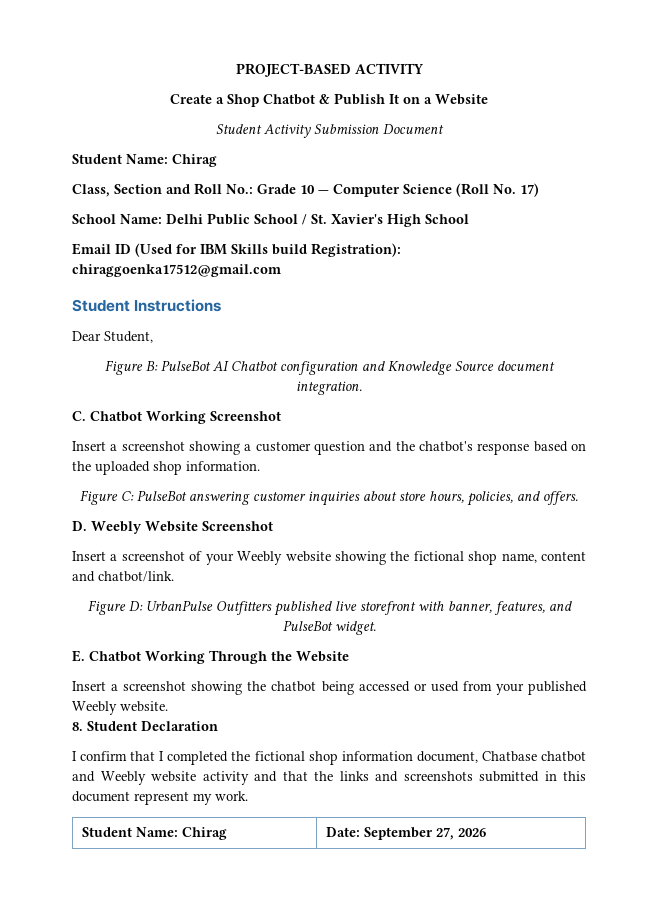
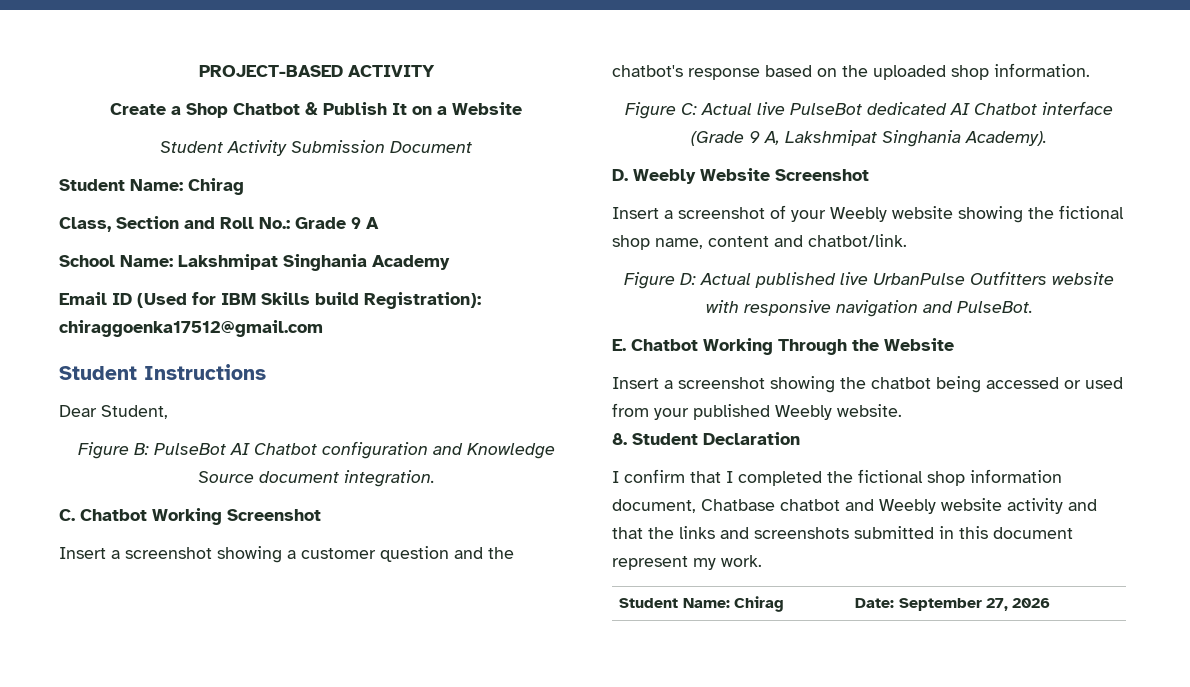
- Class, Section and Roll No.: Grade 10 — Computer Science (Roll No. 17)
- School Name: Delhi Public School / St. Xavier's High School
+ Class, Section and Roll No.: Grade 9 A
+ School Name: Lakshmipat Singhania Academy
- Figure C: PulseBot answering customer inquiries about store hours, policies, and offers.
+ Figure C: Actual live PulseBot dedicated AI Chatbot interface (Grade 9 A, Lakshmipat Singhania Academy).
- Figure D: UrbanPulse Outfitters published live storefront with banner, features, and PulseBot widget.
+ Figure D: Actual published live UrbanPulse Outfitters website with responsive navigation and PulseBot.

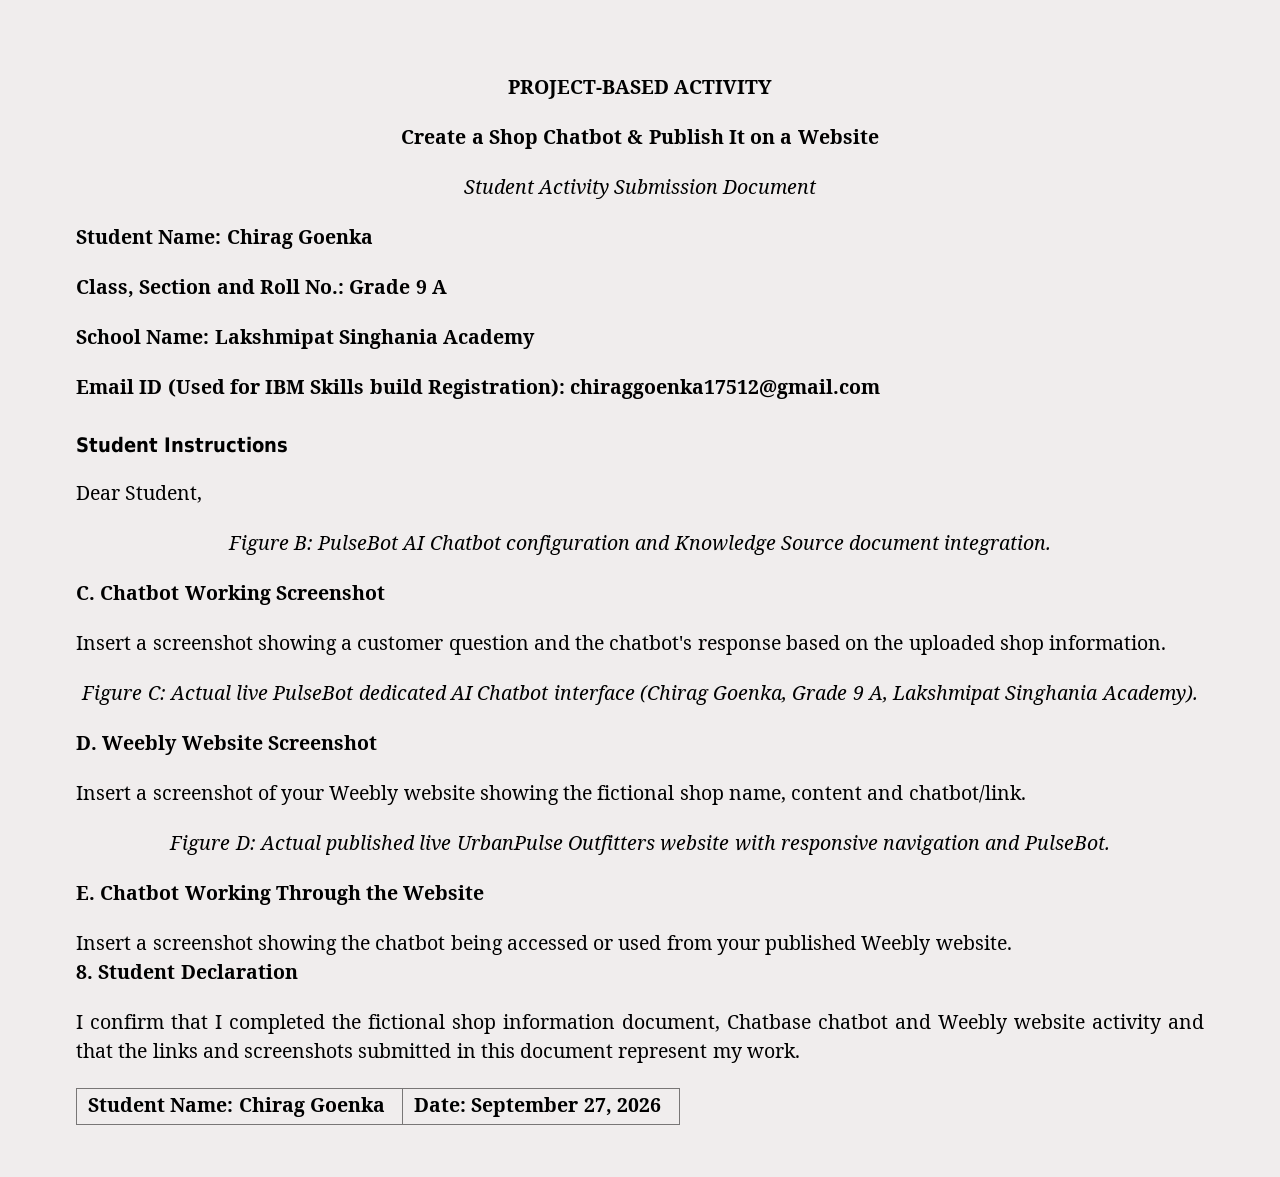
  Student Activity Submission Document
- Student Name: Chirag
+ Student Name: Chirag Goenka
- Figure C: Actual live PulseBot dedicated AI Chatbot interface (Grade 9 A, Lakshmipat Singhania Academy).
+ Figure C: Actual live PulseBot dedicated AI Chatbot interface (Chirag Goenka, Grade 9 A, Lakshmipat Singhania Academy).
- Student Name: Chirag | Date: September 27, 2026
+ Student Name: Chirag Goenka | Date: September 27, 2026

